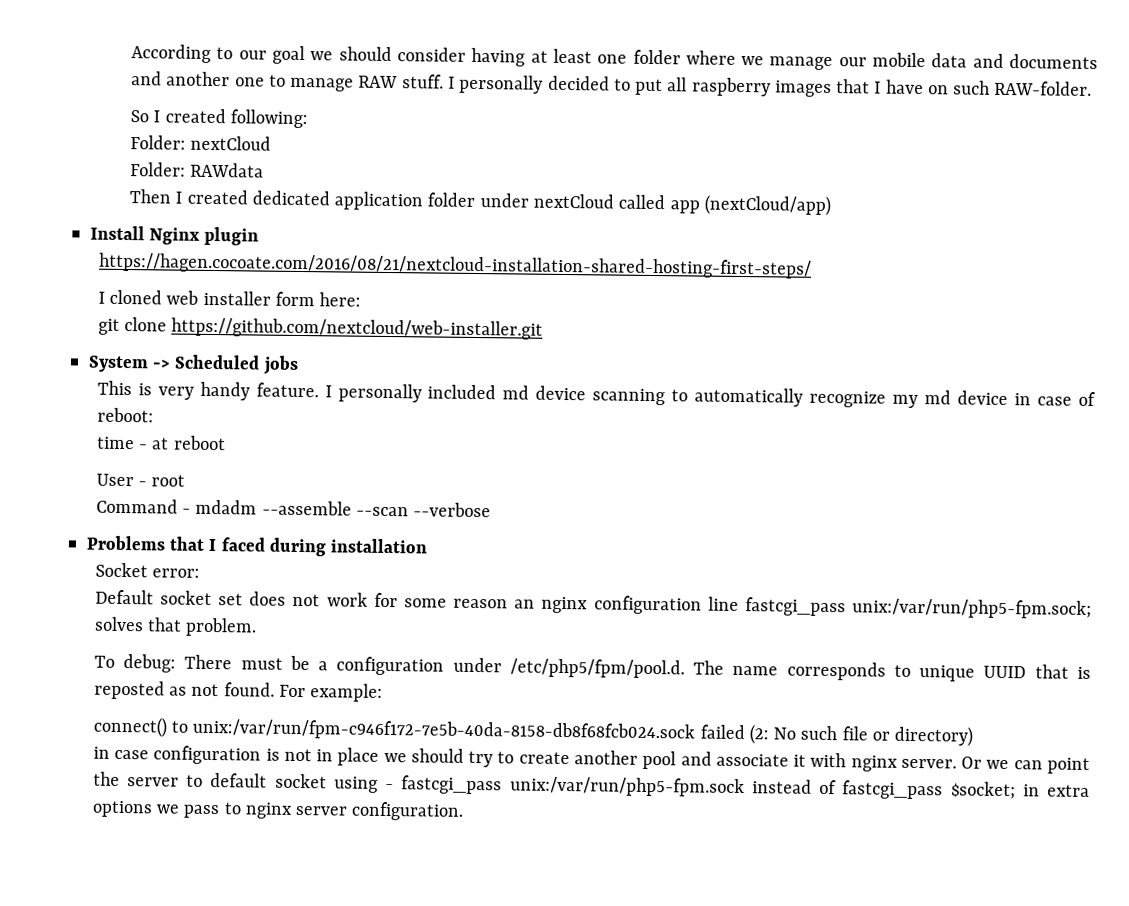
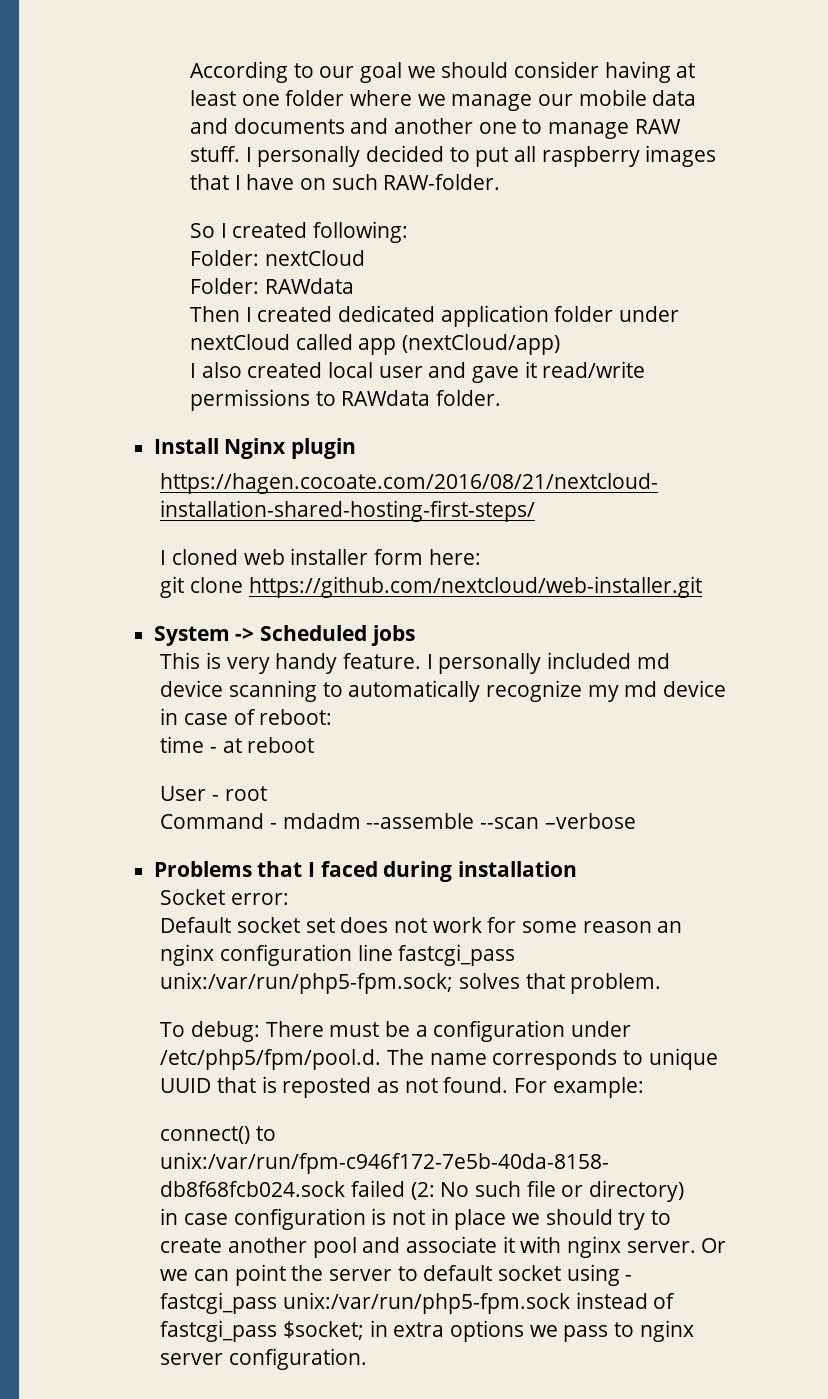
+ I also created local user and gave it read/write permissions to RAWdata folder.
- Command - mdadm --assemble --scan --verbose
+ Command - mdadm --assemble --scan –verbose

